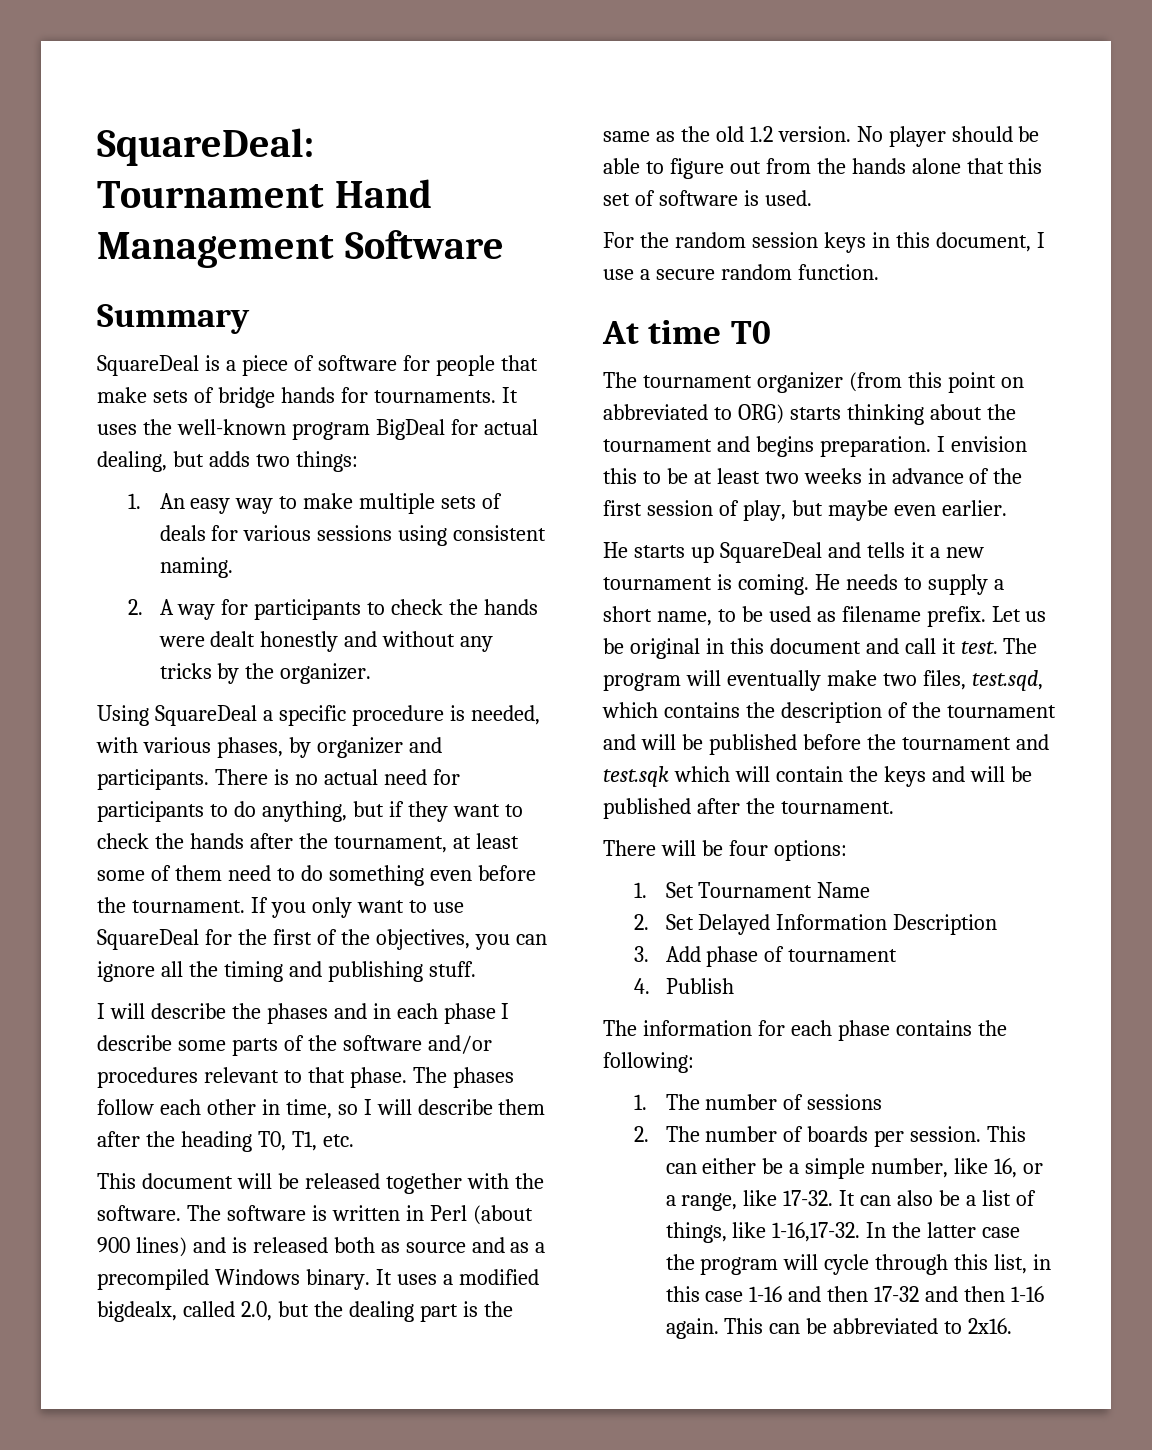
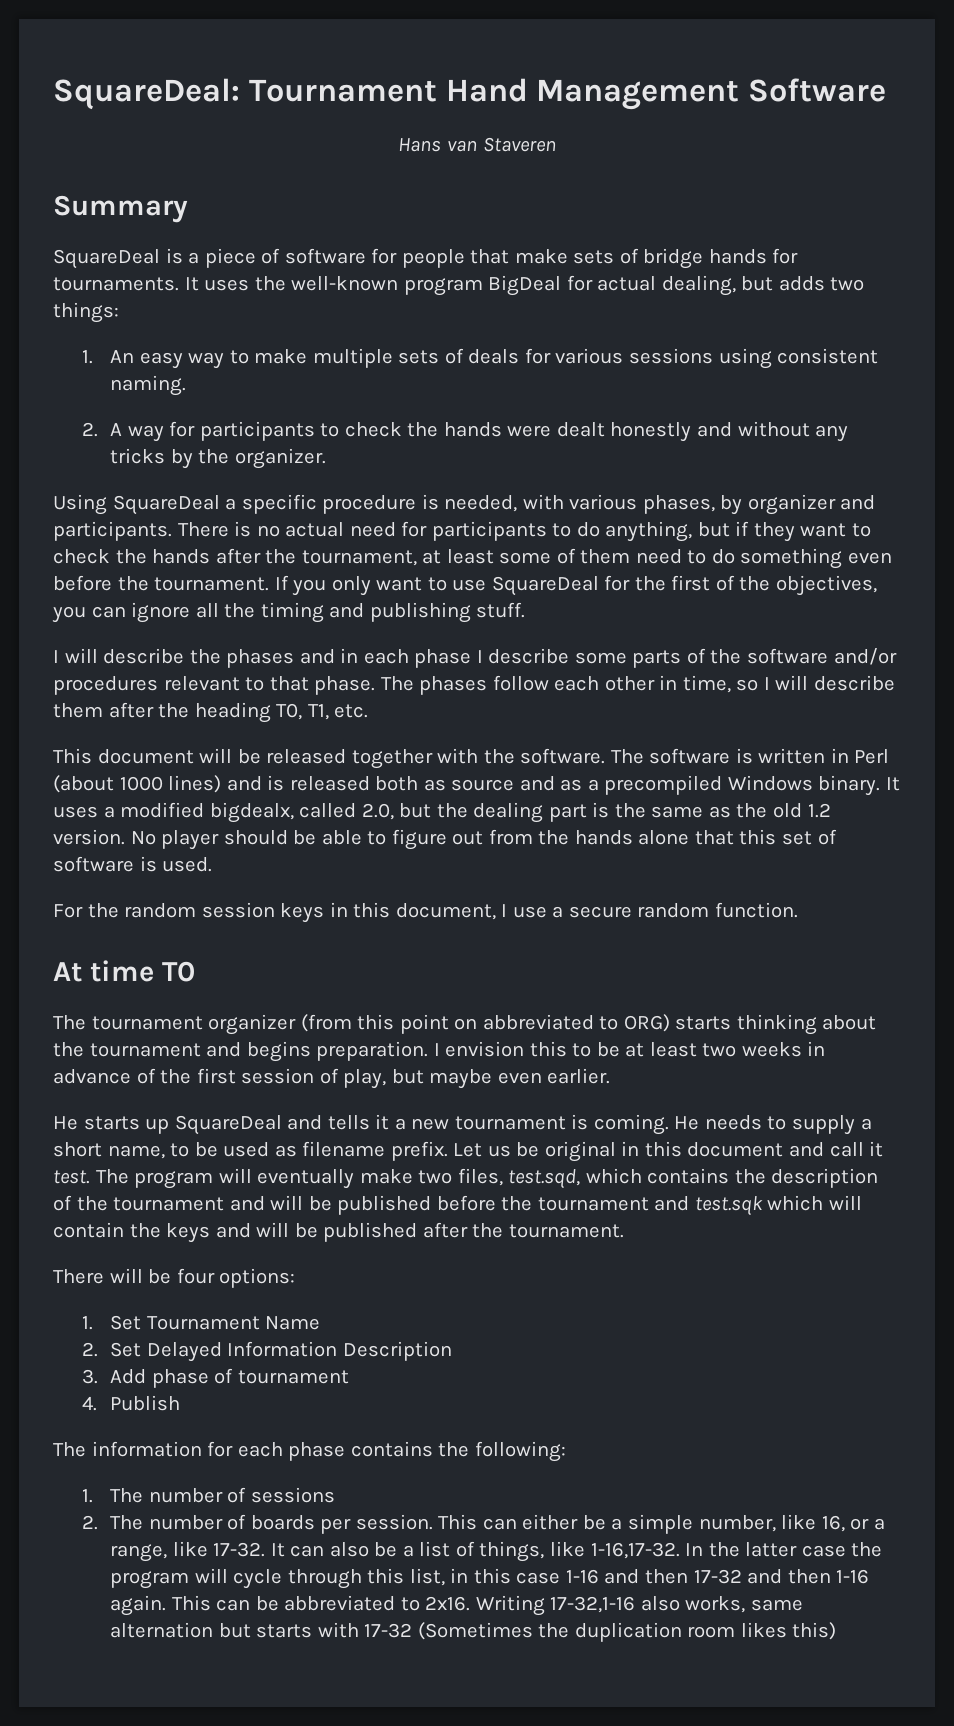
+ Hans van Staveren
- The software is written in Perl (about 900 lines) and is released both as source and as a precompiled Windows binary.
+ The software is written in Perl (about 1000 lines) and is released both as source and as a precompiled Windows binary.
+ Writing 17-32,1-16 also works, same alternation but starts with 17-32 (Sometimes the duplication room likes this)

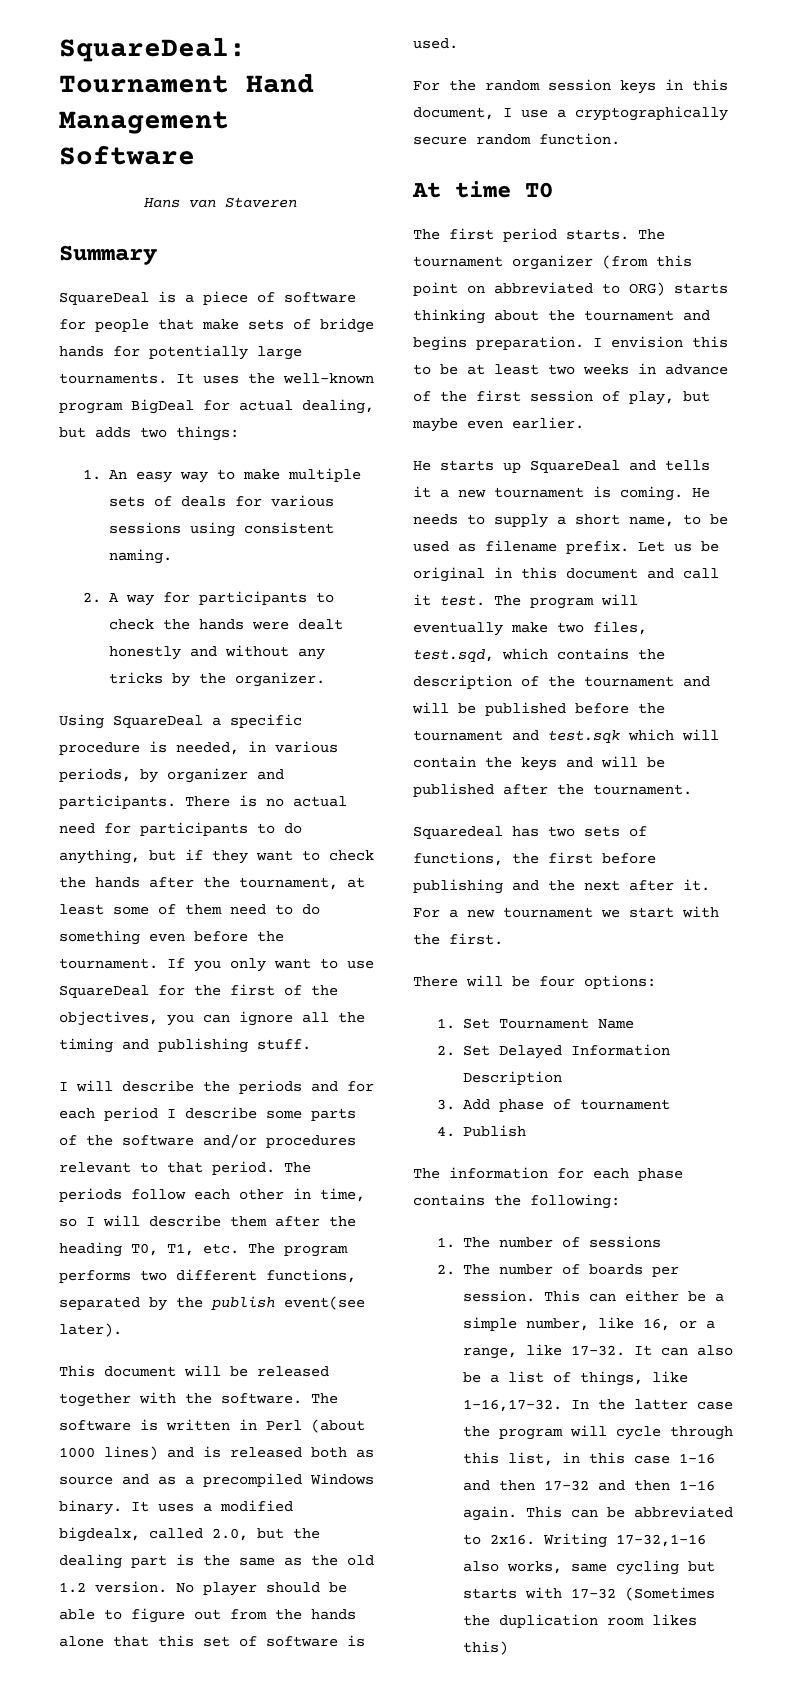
- SquareDeal is a piece of software for people that make sets of bridge hands for tournaments.
+ SquareDeal is a piece of software for people that make sets of bridge hands for potentially large tournaments.
- Using SquareDeal a specific procedure is needed, with various phases, by organizer and participants.
+ Using SquareDeal a specific procedure is needed, in various periods, by organizer and participants.
- I will describe the phases and in each phase I describe some parts of the software and/or procedures relevant to that phase. The phases follow each other in time, so I will describe them after the heading T0, T1, etc.
+ I will describe the periods and for each period I describe some parts of the software and/or procedures relevant to that period. The periods follow each other in time, so I will describe them after the heading T0, T1, etc. The program performs two different functions, separated by the publish event(see later).
- For the random session keys in this document, I use a secure random function.
+ For the random session keys in this document, I use a cryptographically secure random function.
- The tournament organizer (from this point on abbreviated to ORG) starts thinking about the tournament and begins preparation.
+ The first period starts. The tournament organizer (from this point on abbreviated to ORG) starts thinking about the tournament and begins preparation.
+ Squaredeal has two sets of functions, the first before publishing and the next after it. For a new tournament we start with the first.
- Writing 17-32,1-16 also works, same alternation but starts with 17-32 (Sometimes the duplication room likes this)
+ Writing 17-32,1-16 also works, same cycling but starts with 17-32 (Sometimes the duplication room likes this)

